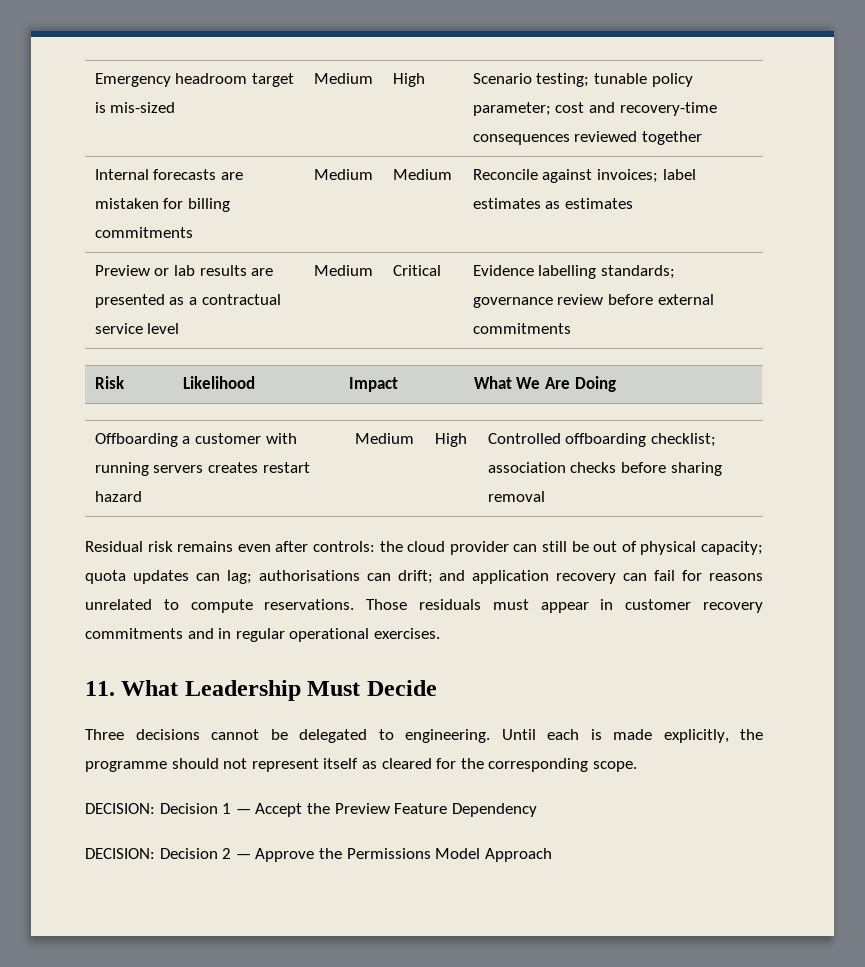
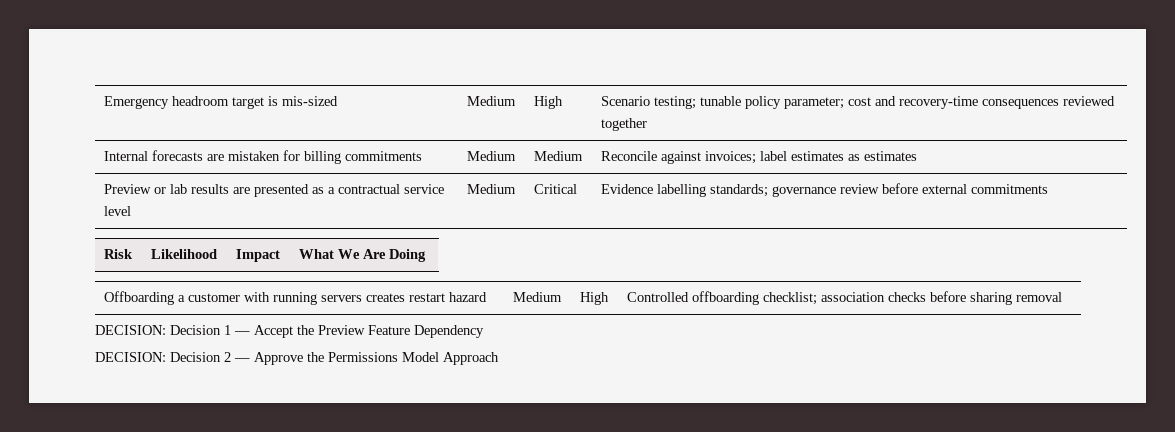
- Residual risk remains even after controls: the cloud provider can still be out of physical capacity; quota updates can lag; authorisations can drift; and application recovery can fail for reasons unrelated to compute reservations. Those residuals must appear in customer recovery commitments and in regular operational exercises.
- 11. What Leadership Must Decide
- Three decisions cannot be delegated to engineering. Until each is made explicitly, the programme should not represent itself as cleared for the corresponding scope.

